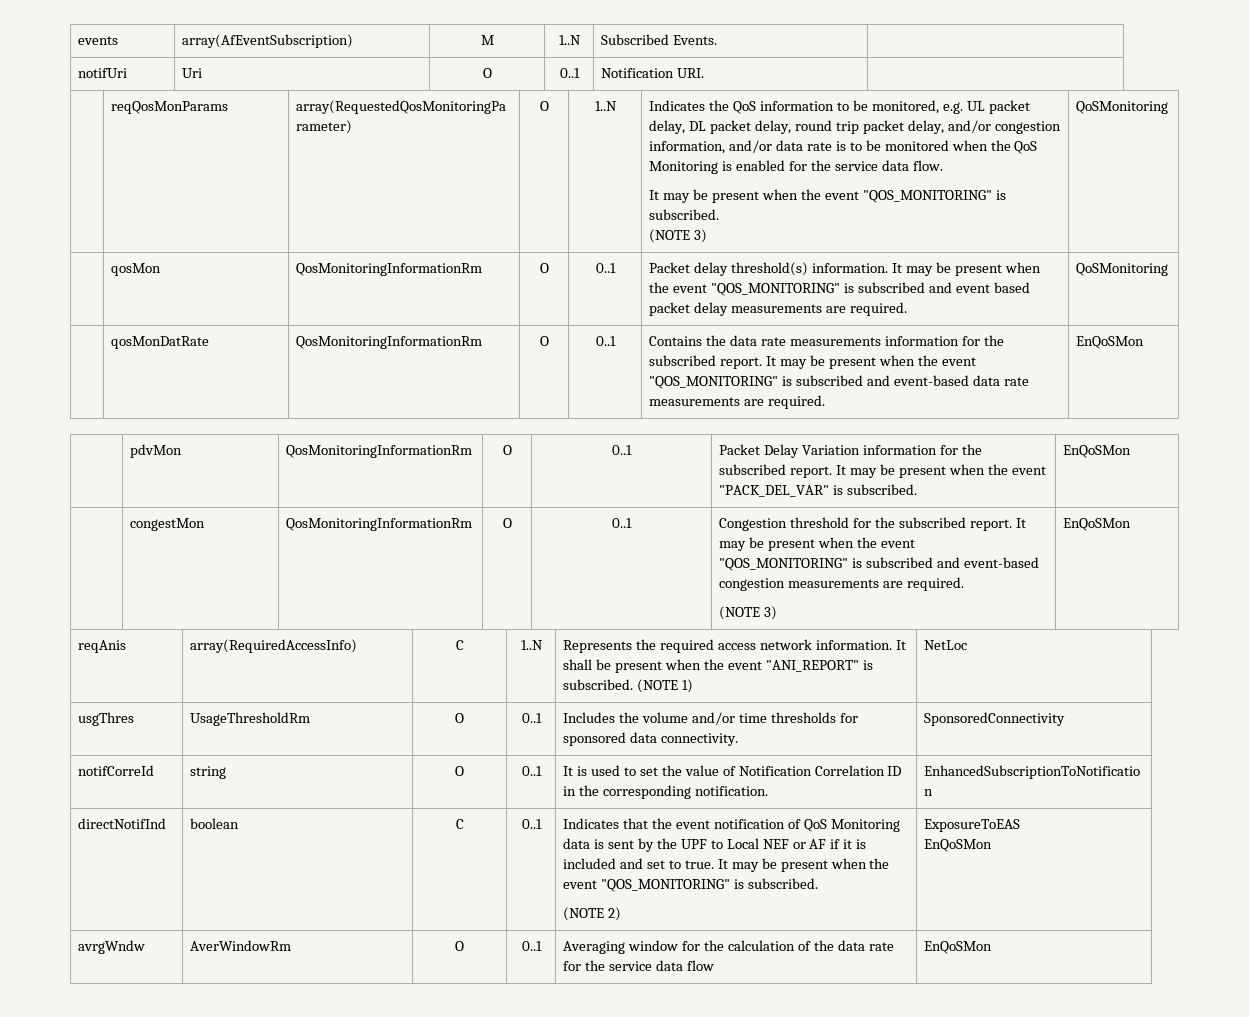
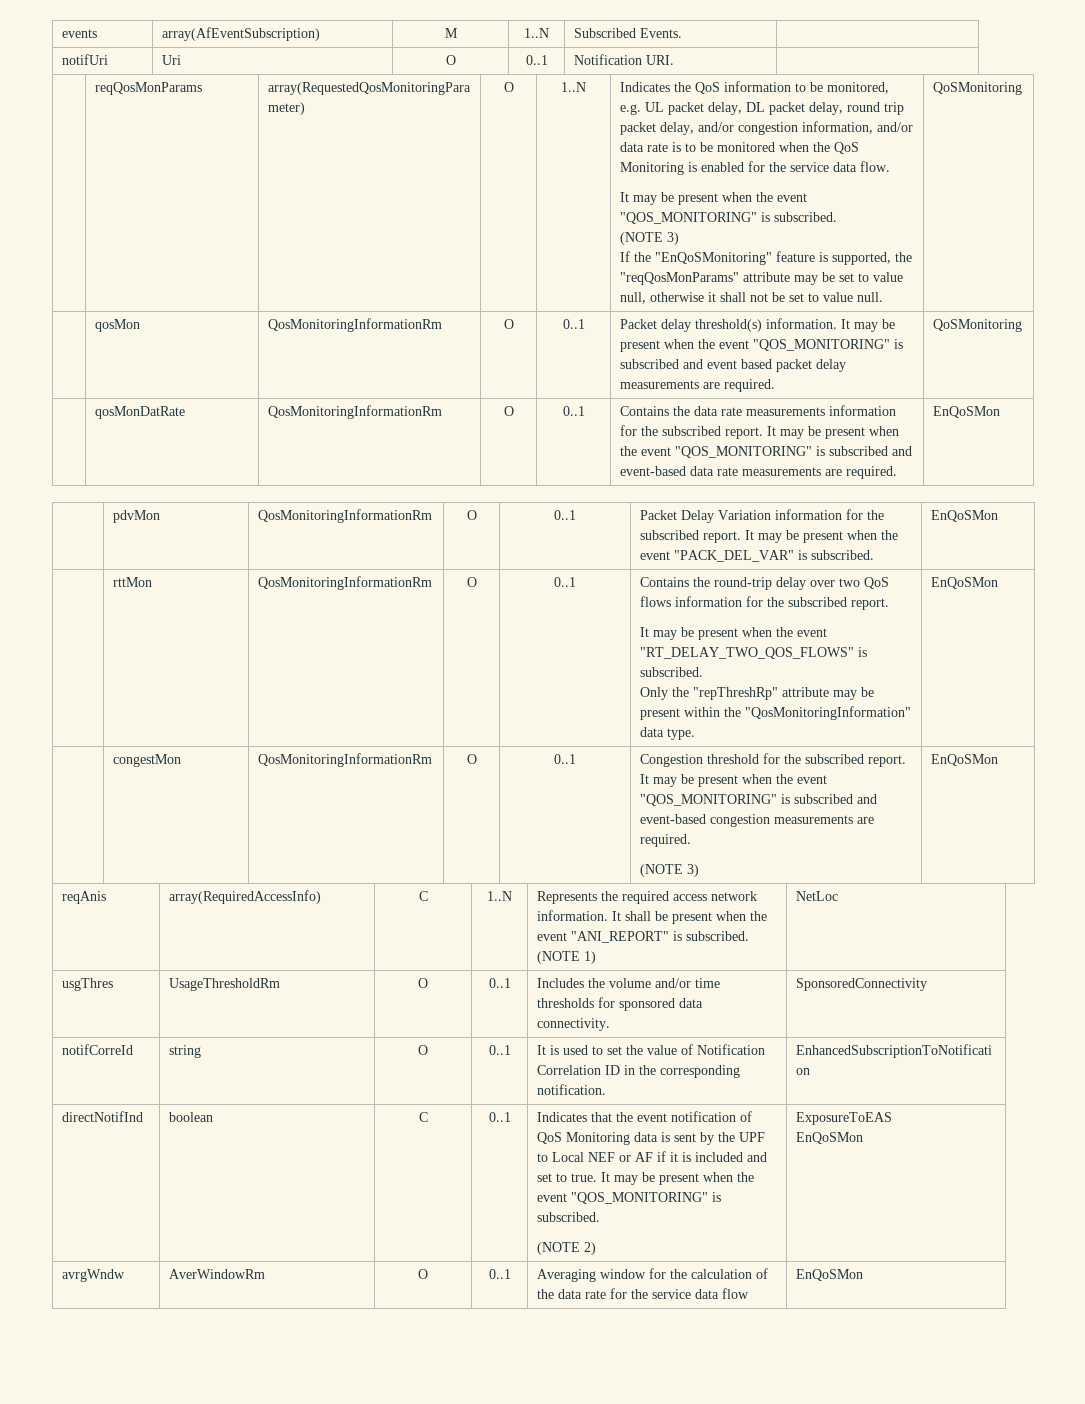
+ If the "EnQoSMonitoring" feature is supported, the "reqQosMonParams" attribute may be set to value null, otherwise it shall not be set to value null.
+ | rttMon | QosMonitoringInformationRm | O | 0..1 | Contains the round-trip delay over two QoS flows information for the subscribed report.
+ It may be present when the event "RT_DELAY_TWO_QOS_FLOWS" is subscribed.
+ Only the "repThreshRp" attribute may be present within the "QosMonitoringInformation" data type. | EnQoSMon

